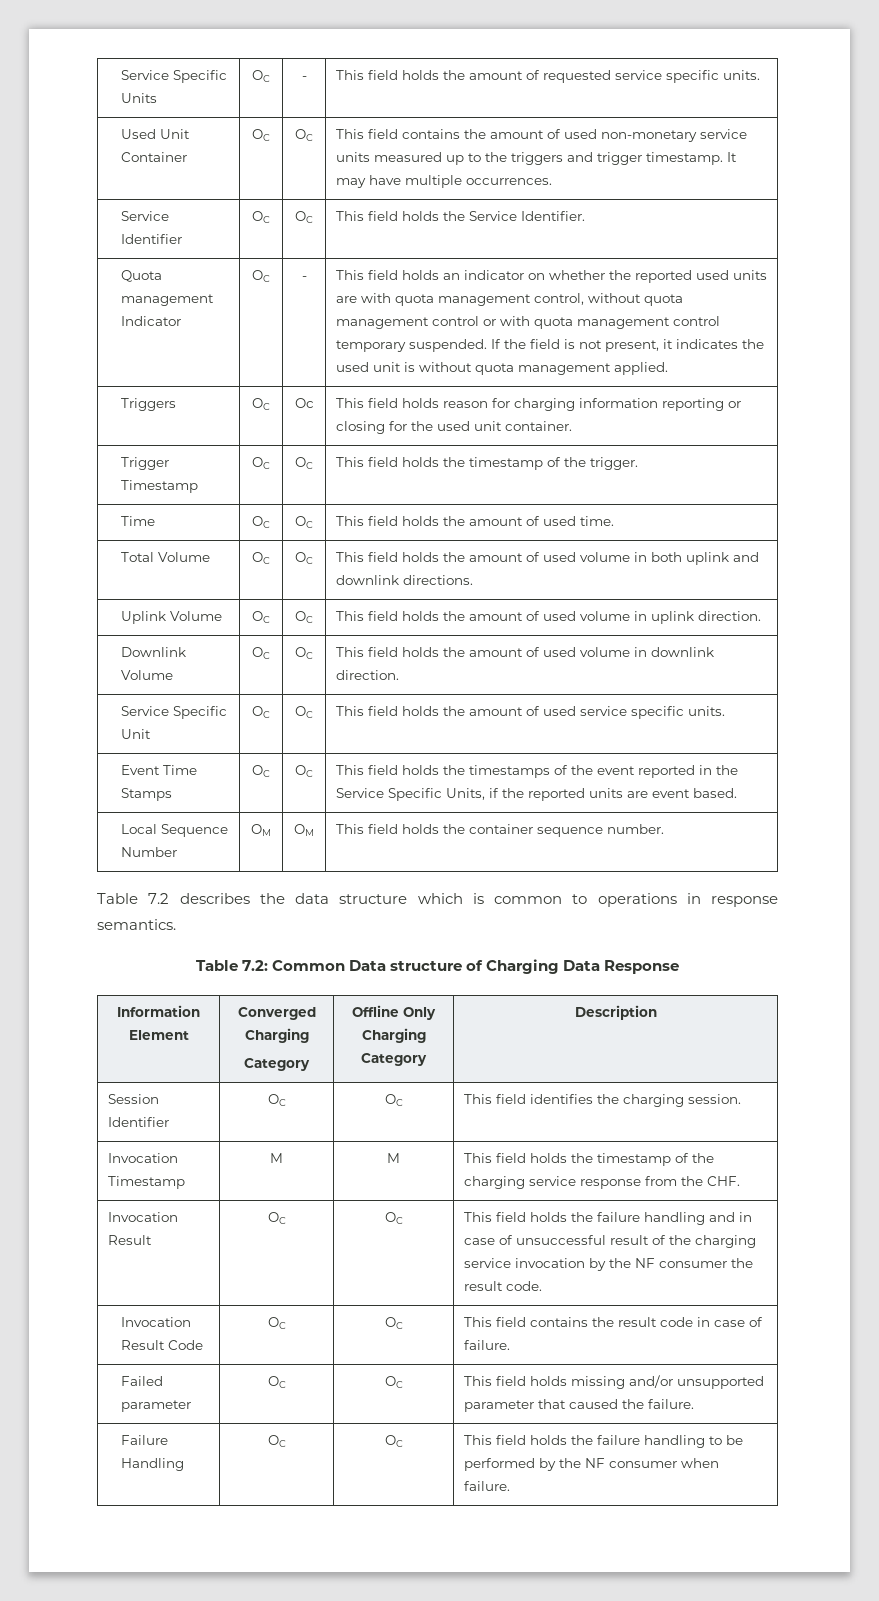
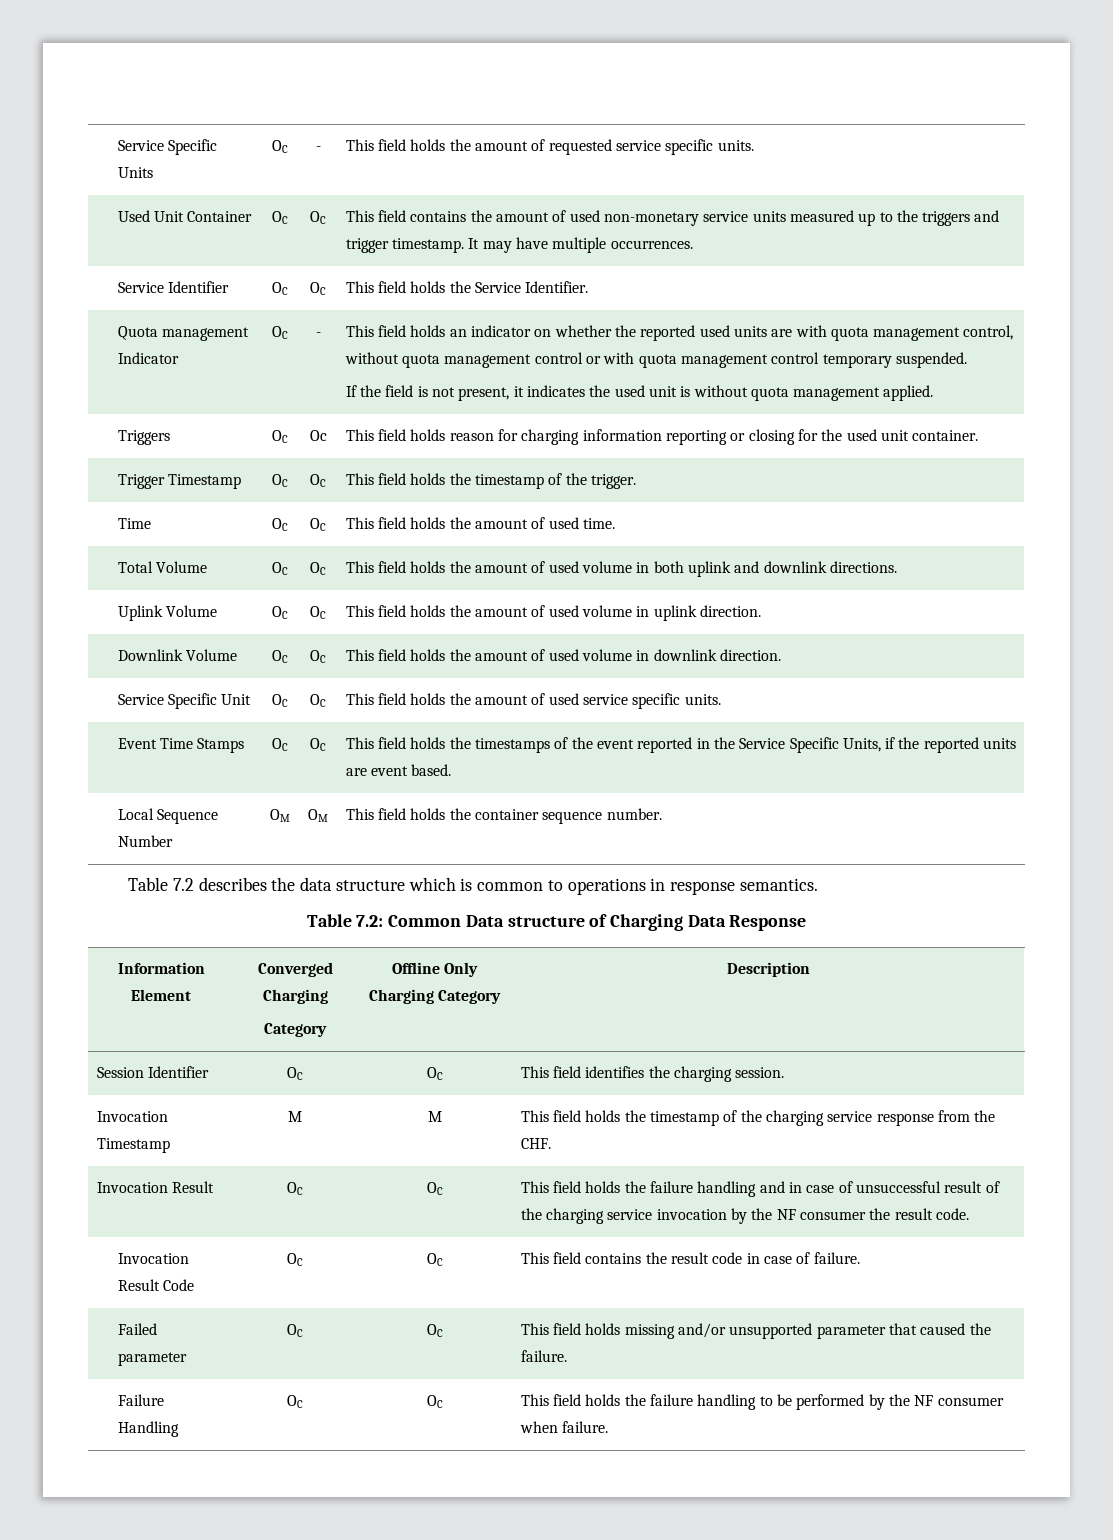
- This field holds an indicator on whether the reported used units are with quota management control, without quota management control or with quota management control temporary suspended. If the field is not present, it indicates the used unit is without quota management applied.
+ This field holds an indicator on whether the reported used units are with quota management control, without quota management control or with quota management control temporary suspended.
+ If the field is not present, it indicates the used unit is without quota management applied.

